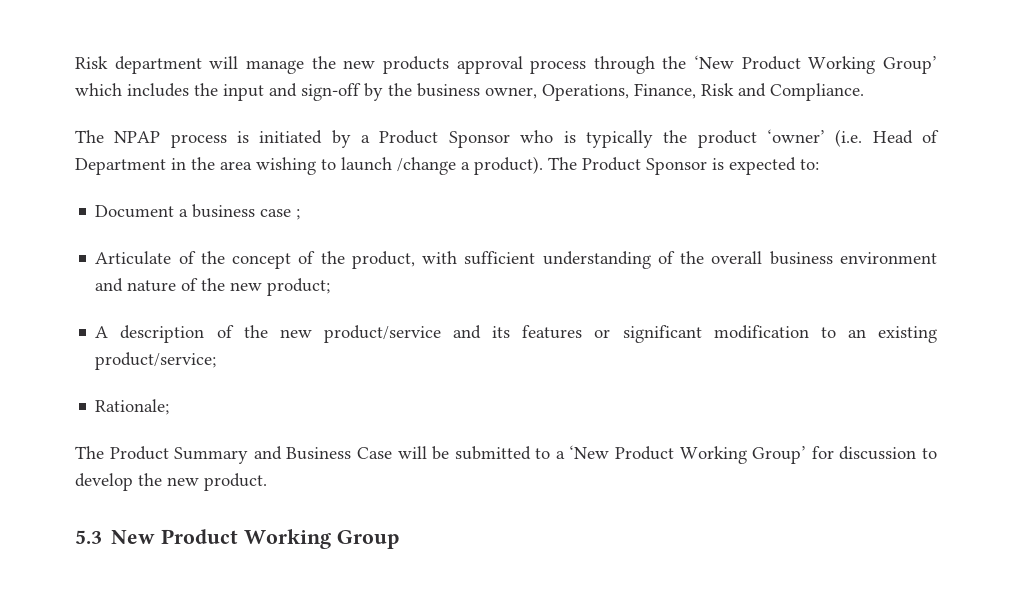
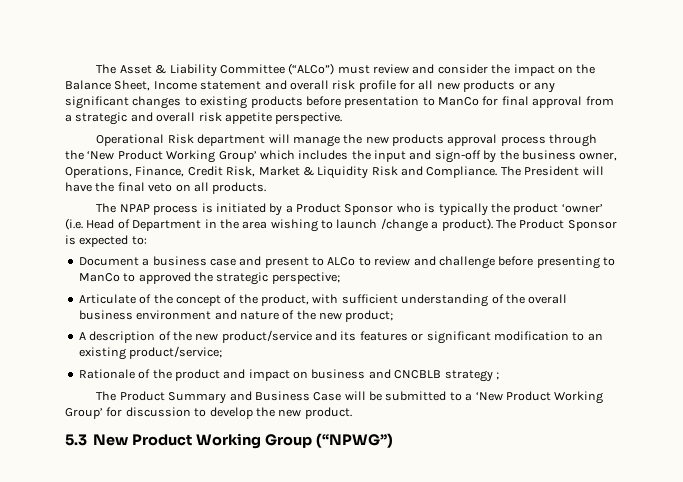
- Risk department will manage the new products approval process through the ‘New Product Working Group’ which includes the input and sign-off by the business owner, Operations, Finance, Risk and Compliance.
+ The Asset & Liability Committee (“ALCo”) must review and consider the impact on the Balance Sheet, Income statement and overall risk profile for all new products or any significant changes to existing products before presentation to ManCo for final approval from a strategic and overall risk appetite perspective.
+ Operational Risk department will manage the new products approval process through the ‘New Product Working Group’ which includes the input and sign-off by the business owner, Operations, Finance, Credit Risk, Market & Liquidity Risk and Compliance. The President will have the final veto on all products.
- Document a business case ;
+ Document a business case and present to ALCo to review and challenge before presenting to ManCo to approved the strategic perspective;
- Rationale;
+ Rationale of the product and impact on business and CNCBLB strategy ;
- 5.3 New Product Working Group
+ 5.3 New Product Working Group (“NPWG”)

